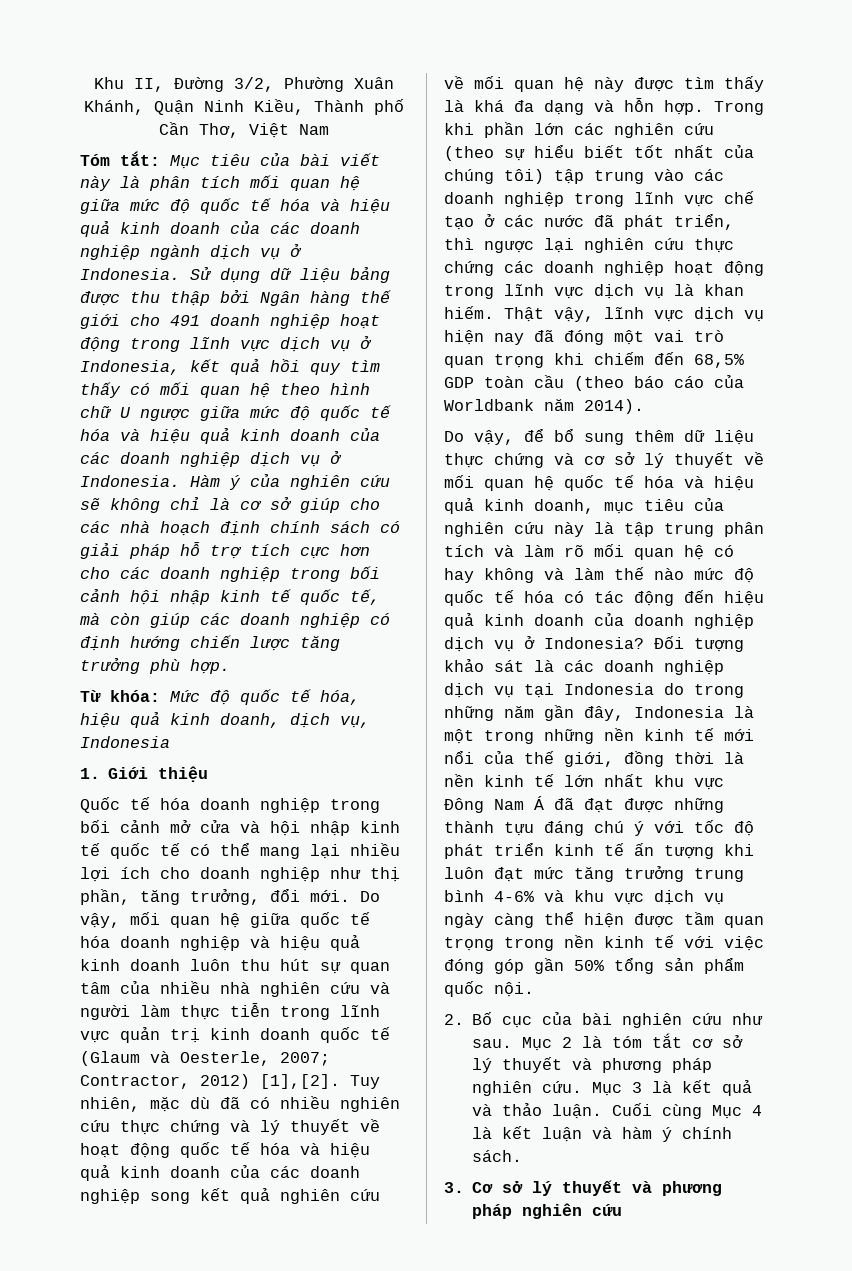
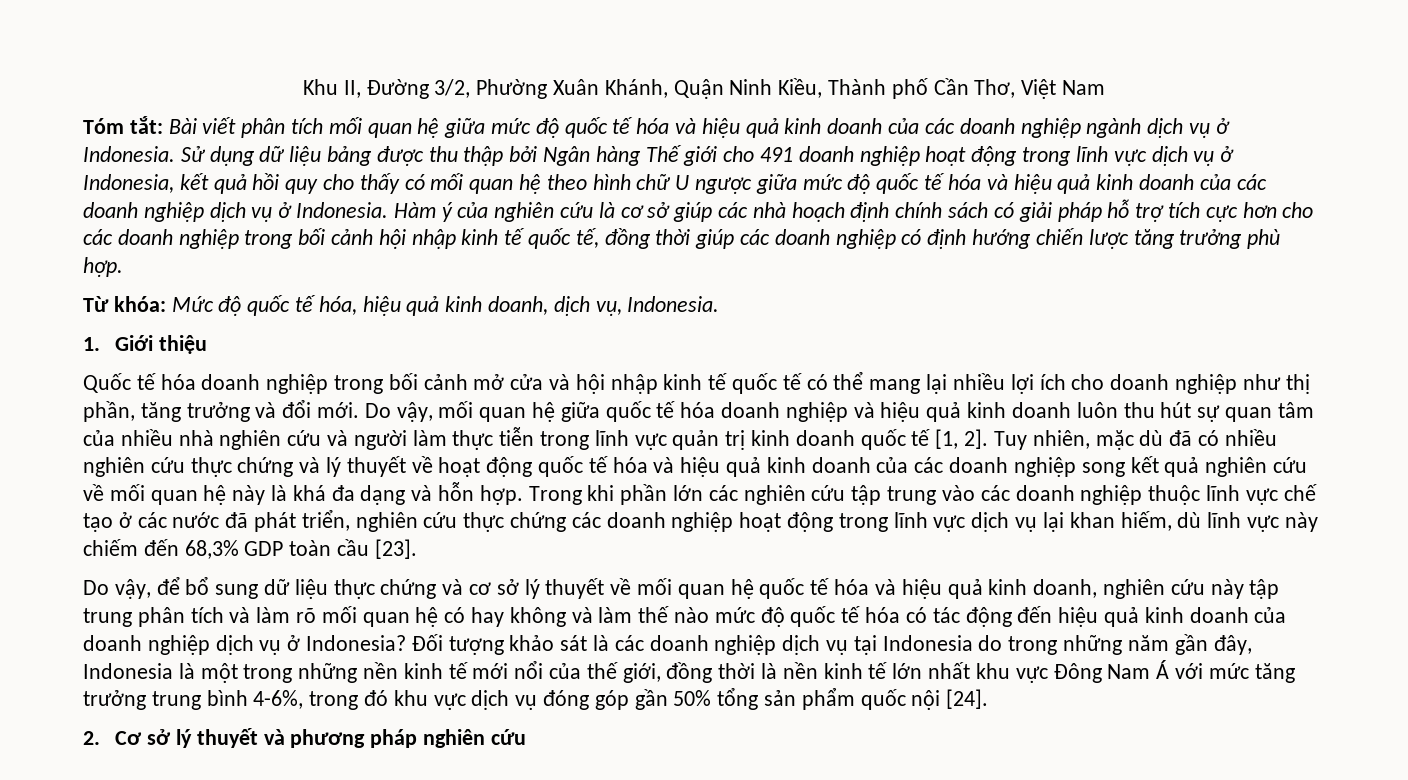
- Tóm tắt: Mục tiêu của bài viết này là phân tích mối quan hệ giữa mức độ quốc tế hóa và hiệu quả kinh doanh của các doanh nghiệp ngành dịch vụ ở Indonesia.
+ Tóm tắt: Bài viết phân tích mối quan hệ giữa mức độ quốc tế hóa và hiệu quả kinh doanh của các doanh nghiệp ngành dịch vụ ở Indonesia.
- Sử dụng dữ liệu bảng được thu thập bởi Ngân hàng thế giới cho 491 doanh nghiệp hoạt động trong lĩnh vực dịch vụ ở Indonesia, kết quả hồi quy tìm thấy có mối quan hệ theo hình chữ U ngược giữa mức độ quốc tế hóa và hiệu quả kinh doanh của các doanh nghiệp dịch vụ ở Indonesia.
+ Sử dụng dữ liệu bảng được thu thập bởi Ngân hàng Thế giới cho 491 doanh nghiệp hoạt động trong lĩnh vực dịch vụ ở Indonesia, kết quả hồi quy cho thấy có mối quan hệ theo hình chữ U ngược giữa mức độ quốc tế hóa và hiệu quả kinh doanh của các doanh nghiệp dịch vụ ở Indonesia.
- Hàm ý của nghiên cứu sẽ không chỉ là cơ sở giúp cho các nhà hoạch định chính sách có giải pháp hỗ trợ tích cực hơn cho các doanh nghiệp trong bối cảnh hội nhập kinh tế quốc tế, mà còn giúp các doanh nghiệp có định hướng chiến lược tăng trưởng phù hợp.
+ Hàm ý của nghiên cứu là cơ sở giúp các nhà hoạch định chính sách có giải pháp hỗ trợ tích cực hơn cho các doanh nghiệp trong bối cảnh hội nhập kinh tế quốc tế, đồng thời giúp các doanh nghiệp có định hướng chiến lược tăng trưởng phù hợp.
- Từ khóa: Mức độ quốc tế hóa, hiệu quả kinh doanh, dịch vụ, Indonesia
+ Từ khóa: Mức độ quốc tế hóa, hiệu quả kinh doanh, dịch vụ, Indonesia.
- Quốc tế hóa doanh nghiệp trong bối cảnh mở cửa và hội nhập kinh tế quốc tế có thể mang lại nhiều lợi ích cho doanh nghiệp như thị phần, tăng trưởng, đổi mới.
+ Quốc tế hóa doanh nghiệp trong bối cảnh mở cửa và hội nhập kinh tế quốc tế có thể mang lại nhiều lợi ích cho doanh nghiệp như thị phần, tăng trưởng và đổi mới.
- Do vậy, mối quan hệ giữa quốc tế hóa doanh nghiệp và hiệu quả kinh doanh luôn thu hút sự quan tâm của nhiều nhà nghiên cứu và người làm thực tiễn trong lĩnh vực quản trị kinh doanh quốc tế (Glaum và Oesterle, 2007; Contractor, 2012) [1],[2].
+ Do vậy, mối quan hệ giữa quốc tế hóa doanh nghiệp và hiệu quả kinh doanh luôn thu hút sự quan tâm của nhiều nhà nghiên cứu và người làm thực tiễn trong lĩnh vực quản trị kinh doanh quốc tế [1, 2].
- Tuy nhiên, mặc dù đã có nhiều nghiên cứu thực chứng và lý thuyết về hoạt động quốc tế hóa và hiệu quả kinh doanh của các doanh nghiệp song kết quả nghiên cứu về mối quan hệ này được tìm thấy là khá đa dạng và hỗn hợp.
+ Tuy nhiên, mặc dù đã có nhiều nghiên cứu thực chứng và lý thuyết về hoạt động quốc tế hóa và hiệu quả kinh doanh của các doanh nghiệp song kết quả nghiên cứu về mối quan hệ này là khá đa dạng và hỗn hợp.
- Trong khi phần lớn các nghiên cứu (theo sự hiểu biết tốt nhất của chúng tôi) tập trung vào các doanh nghiệp trong lĩnh vực chế tạo ở các nước đã phát triển, thì ngược lại nghiên cứu thực chứng các doanh nghiệp hoạt động trong lĩnh vực dịch vụ là khan hiếm. Thật vậy, lĩnh vực dịch vụ hiện nay đã đóng một vai trò quan trọng khi chiếm đến 68,5% GDP toàn cầu (theo báo cáo của Worldbank năm 2014).
+ Trong khi phần lớn các nghiên cứu tập trung vào các doanh nghiệp thuộc lĩnh vực chế tạo ở các nước đã phát triển, nghiên cứu thực chứng các doanh nghiệp hoạt động trong lĩnh vực dịch vụ lại khan hiếm, dù lĩnh vực này chiếm đến 68,3% GDP toàn cầu [23].
- Do vậy, để bổ sung thêm dữ liệu thực chứng và cơ sở lý thuyết về mối quan hệ quốc tế hóa và hiệu quả kinh doanh, mục tiêu của nghiên cứu này là tập trung phân tích và làm rõ mối quan hệ có hay không và làm thế nào mức độ quốc tế hóa có tác động đến hiệu quả kinh doanh của doanh nghiệp dịch vụ ở Indonesia?
+ Do vậy, để bổ sung dữ liệu thực chứng và cơ sở lý thuyết về mối quan hệ quốc tế hóa và hiệu quả kinh doanh, nghiên cứu này tập trung phân tích và làm rõ mối quan hệ có hay không và làm thế nào mức độ quốc tế hóa có tác động đến hiệu quả kinh doanh của doanh nghiệp dịch vụ ở Indonesia?
- Đối tượng khảo sát là các doanh nghiệp dịch vụ tại Indonesia do trong những năm gần đây, Indonesia là một trong những nền kinh tế mới nổi của thế giới, đồng thời là nền kinh tế lớn nhất khu vực Đông Nam Á đã đạt được những thành tựu đáng chú ý với tốc độ phát triển kinh tế ấn tượng khi luôn đạt mức tăng trưởng trung bình 4-6% và khu vực dịch vụ ngày càng thể hiện được tầm quan trọng trong nền kinh tế với việc đóng góp gần 50% tổng sản phẩm quốc nội.
- 2. Bố cục của bài nghiên cứu như sau. Mục 2 là tóm tắt cơ sở lý thuyết và phương pháp nghiên cứu. Mục 3 là kết quả và thảo luận. Cuối cùng Mục 4 là kết luận và hàm ý chính sách.
- 3. Cơ sở lý thuyết và phương pháp nghiên cứu
+ Đối tượng khảo sát là các doanh nghiệp dịch vụ tại Indonesia do trong những năm gần đây, Indonesia là một trong những nền kinh tế mới nổi của thế giới, đồng thời là nền kinh tế lớn nhất khu vực Đông Nam Á với mức tăng trưởng trung bình 4-6%, trong đó khu vực dịch vụ đóng góp gần 50% tổng sản phẩm quốc nội [24].
+ 2. Cơ sở lý thuyết và phương pháp nghiên cứu

